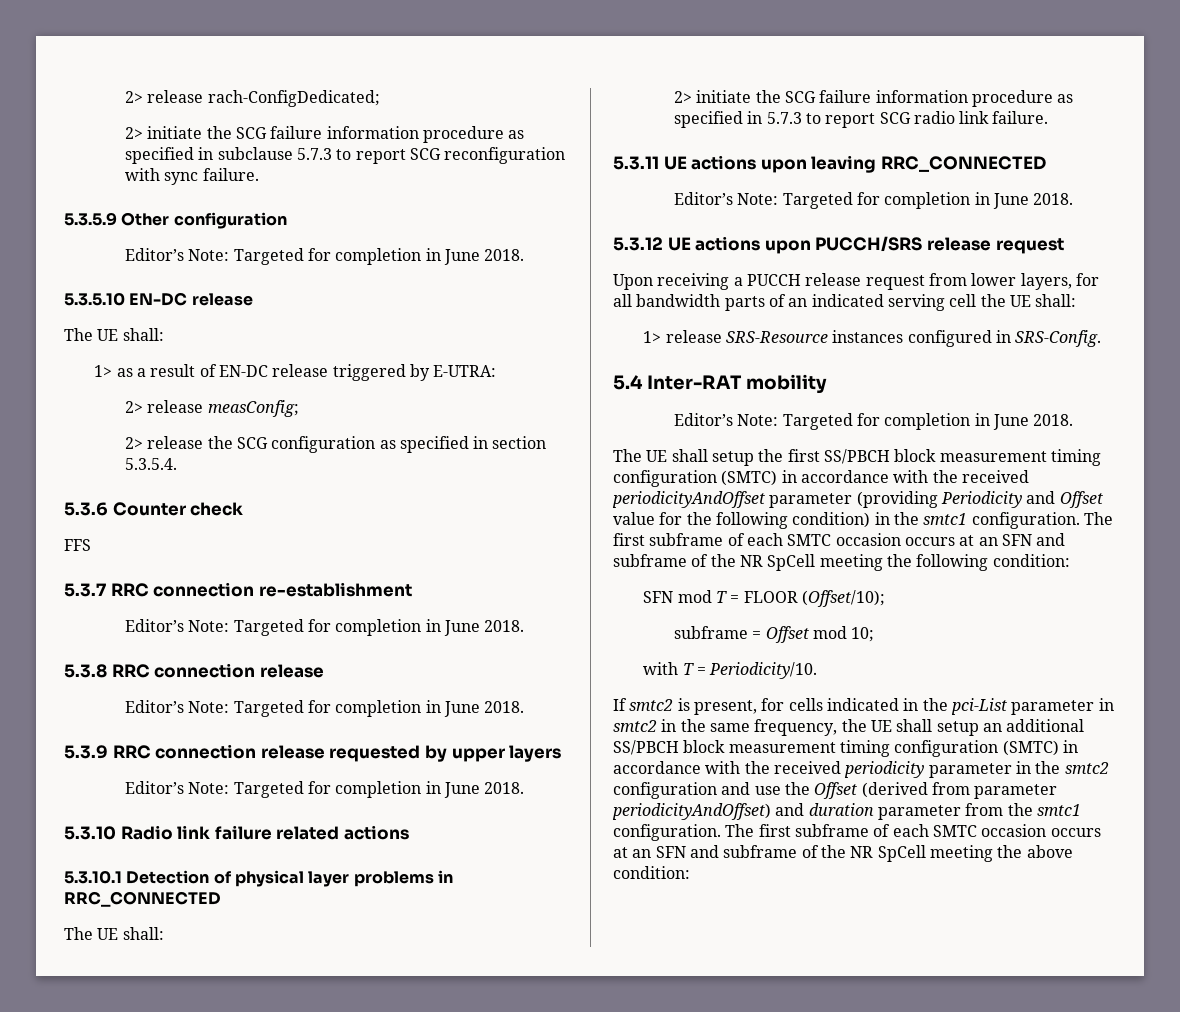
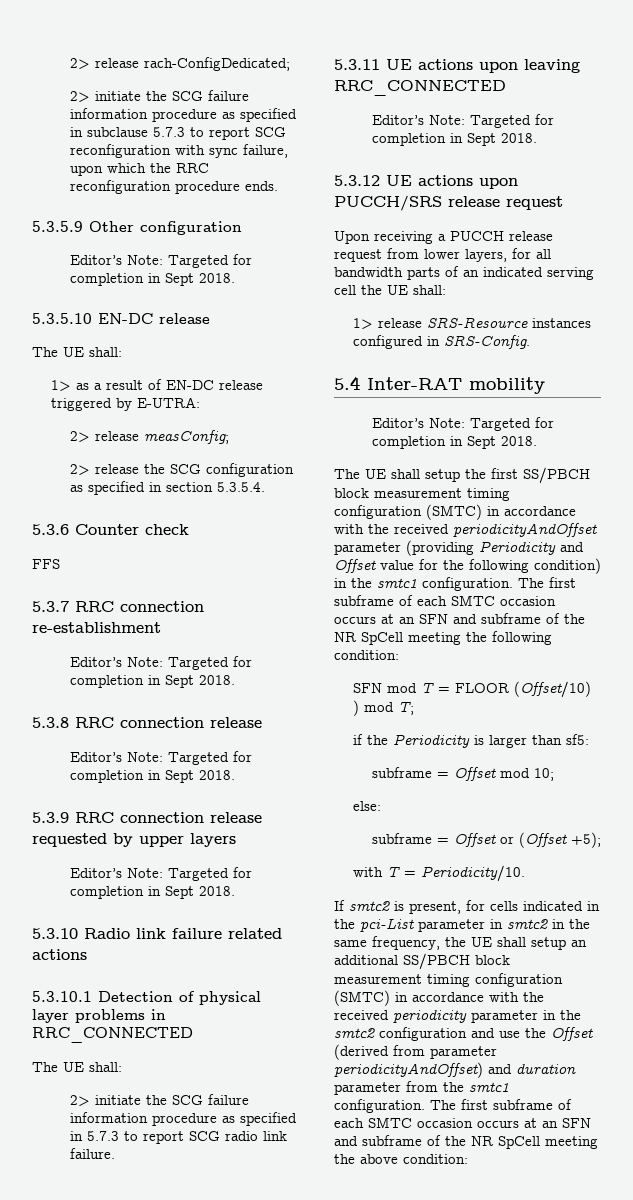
- 2> initiate the SCG failure information procedure as specified in subclause 5.7.3 to report SCG reconfiguration with sync failure.
+ 2> initiate the SCG failure information procedure as specified in subclause 5.7.3 to report SCG reconfiguration with sync failure, upon which the RRC reconfiguration procedure ends.
  5.3.5.9 Other configuration
- Editor’s Note: Targeted for completion in June 2018.
+ Editor’s Note: Targeted for completion in Sept 2018.
  5.3.7 RRC connection re-establishment
- Editor’s Note: Targeted for completion in June 2018.
+ Editor’s Note: Targeted for completion in Sept 2018.
  5.3.8 RRC connection release
- Editor’s Note: Targeted for completion in June 2018.
+ Editor’s Note: Targeted for completion in Sept 2018.
  5.3.9 RRC connection release requested by upper layers
- Editor’s Note: Targeted for completion in June 2018.
+ Editor’s Note: Targeted for completion in Sept 2018.
  5.3.11 UE actions upon leaving RRC_CONNECTED
- Editor’s Note: Targeted for completion in June 2018.
+ Editor’s Note: Targeted for completion in Sept 2018.
  5.4 Inter-RAT mobility
- Editor’s Note: Targeted for completion in June 2018.
+ Editor’s Note: Targeted for completion in Sept 2018.
- SFN mod T = FLOOR (Offset/10);
+ SFN mod T = FLOOR (Offset/10) ) mod T;
+ if the Periodicity is larger than sf5:
+ else:
+ subframe = Offset or (Offset +5);

